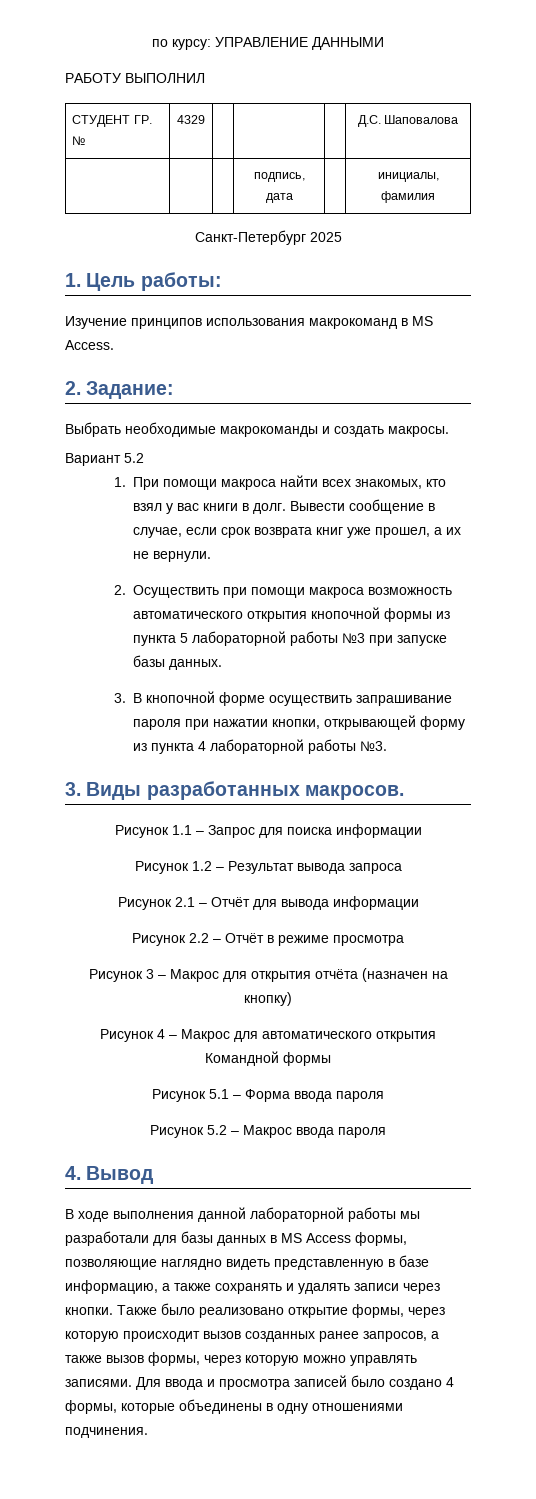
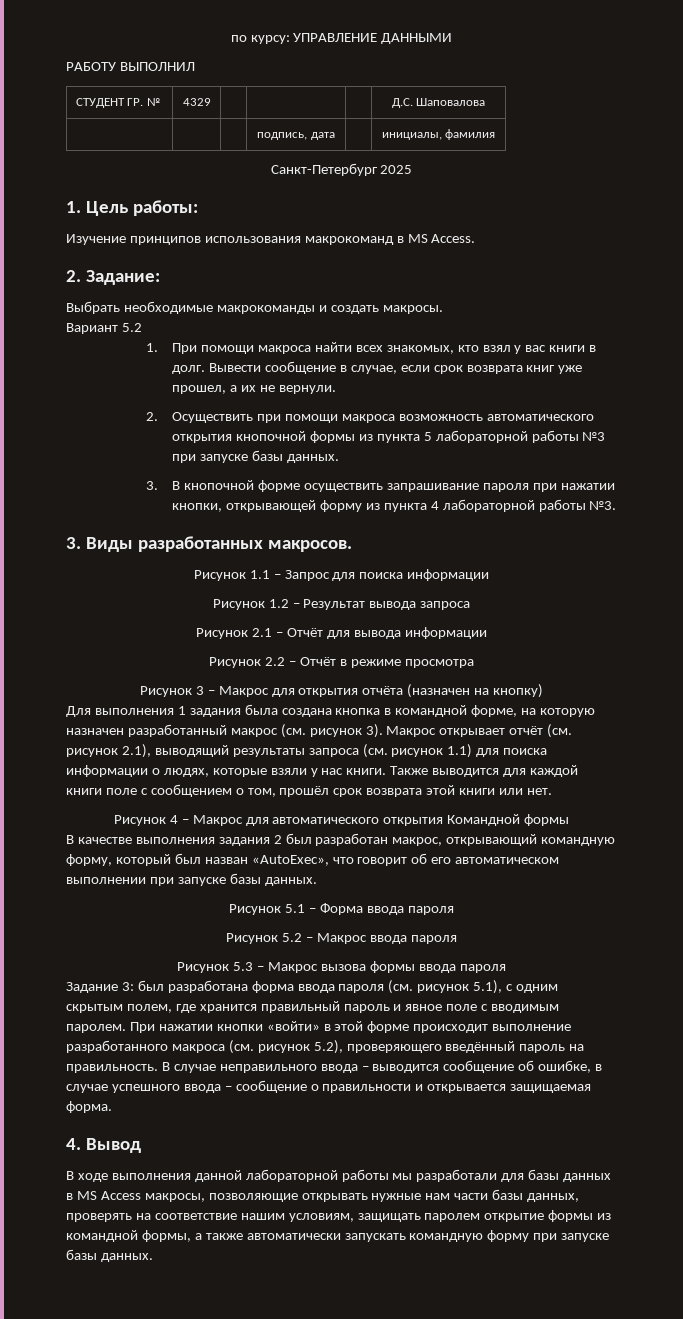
+ Для выполнения 1 задания была создана кнопка в командной форме, на которую назначен разработанный макрос (см. рисунок 3). Макрос открывает отчёт (см. рисунок 2.1), выводящий результаты запроса (см. рисунок 1.1) для поиска информации о людях, которые взяли у нас книги. Также выводится для каждой книги поле с сообщением о том, прошёл срок возврата этой книги или нет.
+ В качестве выполнения задания 2 был разработан макрос, открывающий командную форму, который был назван «AutoExec», что говорит об его автоматическом выполнении при запуске базы данных.
+ Рисунок 5.3 – Макрос вызова формы ввода пароля
+ Задание 3: был разработана форма ввода пароля (см. рисунок 5.1), с одним скрытым полем, где хранится правильный пароль и явное поле с вводимым паролем. При нажатии кнопки «войти» в этой форме происходит выполнение разработанного макроса (см. рисунок 5.2), проверяющего введённый пароль на правильность. В случае неправильного ввода – выводится сообщение об ошибке, в случае успешного ввода – сообщение о правильности и открывается защищаемая форма.
- В ходе выполнения данной лабораторной работы мы разработали для базы данных в MS Access формы, позволяющие наглядно видеть представленную в базе информацию, а также сохранять и удалять записи через кнопки. Также было реализовано открытие формы, через которую происходит вызов созданных ранее запросов, а также вызов формы, через которую можно управлять записями. Для ввода и просмотра записей было создано 4 формы, которые объединены в одну отношениями подчинения.
+ В ходе выполнения данной лабораторной работы мы разработали для базы данных в MS Access макросы, позволяющие открывать нужные нам части базы данных, проверять на соответствие нашим условиям, защищать паролем открытие формы из командной формы, а также автоматически запускать командную форму при запуске базы данных.

